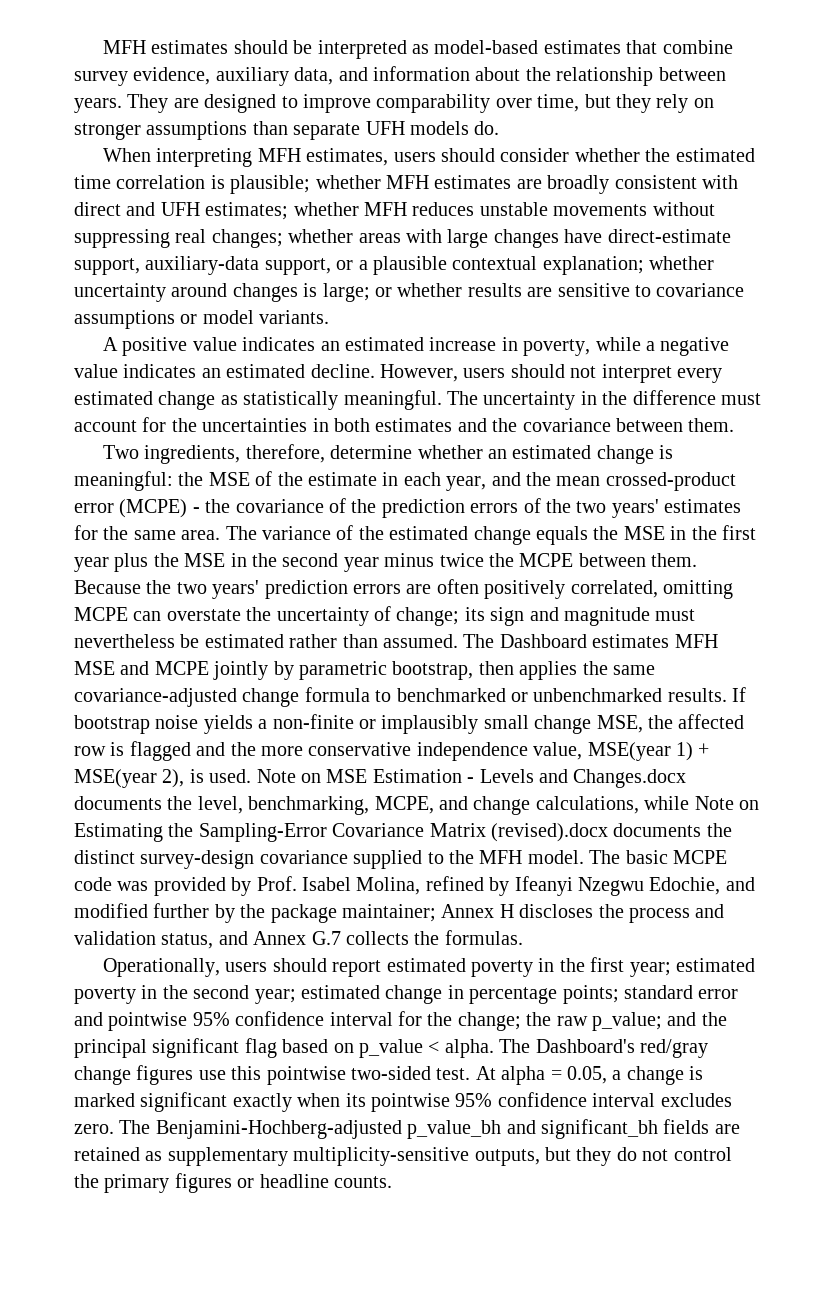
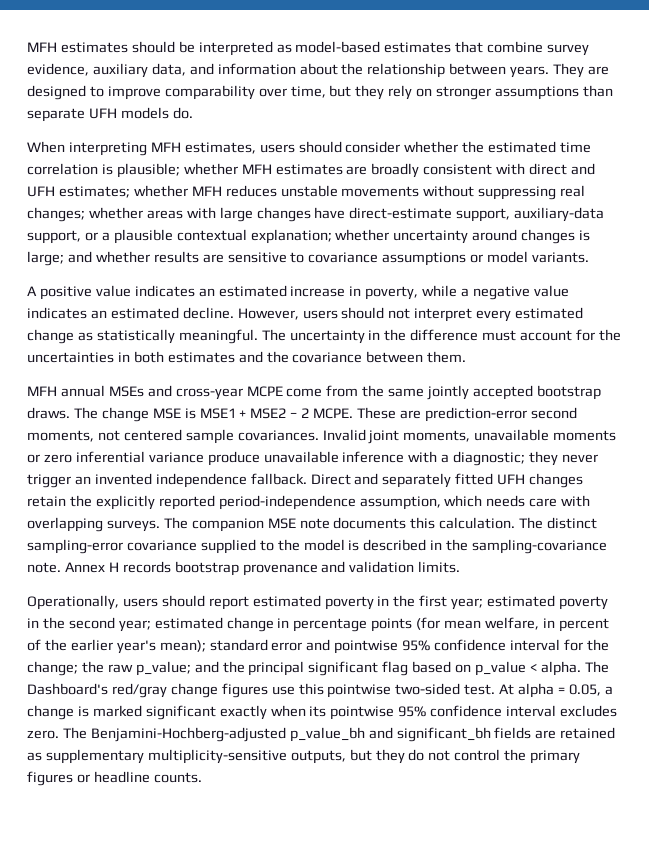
- or whether results are sensitive to covariance assumptions or model variants.
+ and whether results are sensitive to covariance assumptions or model variants.
- Two ingredients, therefore, determine whether an estimated change is meaningful: the MSE of the estimate in each year, and the mean crossed-product error (MCPE) - the covariance of the prediction errors of the two years' estimates for the same area. The variance of the estimated change equals the MSE in the first year plus the MSE in the second year minus twice the MCPE between them. Because the two years' prediction errors are often positively correlated, omitting MCPE can overstate the uncertainty of change; its sign and magnitude must nevertheless be estimated rather than assumed. The Dashboard estimates MFH MSE and MCPE jointly by parametric bootstrap, then applies the same covariance-adjusted change formula to benchmarked or unbenchmarked results. If bootstrap noise yields a non-finite or implausibly small change MSE, the affected row is flagged and the more conservative independence value, MSE(year 1) + MSE(year 2), is used. Note on MSE Estimation - Levels and Changes.docx documents the level, benchmarking, MCPE, and change calculations, while Note on Estimating the Sampling-Error Covariance Matrix (revised).docx documents the distinct survey-design covariance supplied to the MFH model. The basic MCPE code was provided by Prof. Isabel Molina, refined by Ifeanyi Nzegwu Edochie, and modified further by the package maintainer; Annex H discloses the process and validation status, and Annex G.7 collects the formulas.
+ MFH annual MSEs and cross-year MCPE come from the same jointly accepted bootstrap draws. The change MSE is MSE1 + MSE2 − 2 MCPE. These are prediction-error second moments, not centered sample covariances. Invalid joint moments, unavailable moments or zero inferential variance produce unavailable inference with a diagnostic; they never trigger an invented independence fallback. Direct and separately fitted UFH changes retain the explicitly reported period-independence assumption, which needs care with overlapping surveys. The companion MSE note documents this calculation. The distinct sampling-error covariance supplied to the model is described in the sampling-covariance note. Annex H records bootstrap provenance and validation limits.
- Operationally, users should report estimated poverty in the first year; estimated poverty in the second year; estimated change in percentage points; standard error and pointwise 95% confidence interval for the change; the raw p_value; and the principal significant flag based on p_value < alpha.
+ Operationally, users should report estimated poverty in the first year; estimated poverty in the second year; estimated change in percentage points (for mean welfare, in percent of the earlier year's mean); standard error and pointwise 95% confidence interval for the change; the raw p_value; and the principal significant flag based on p_value < alpha.

